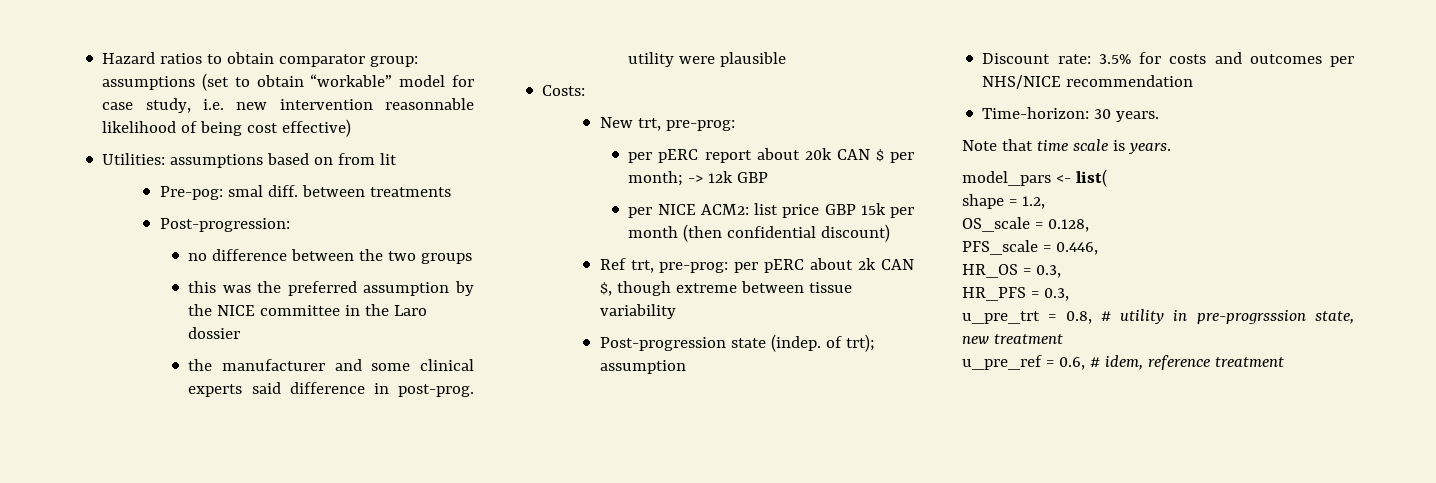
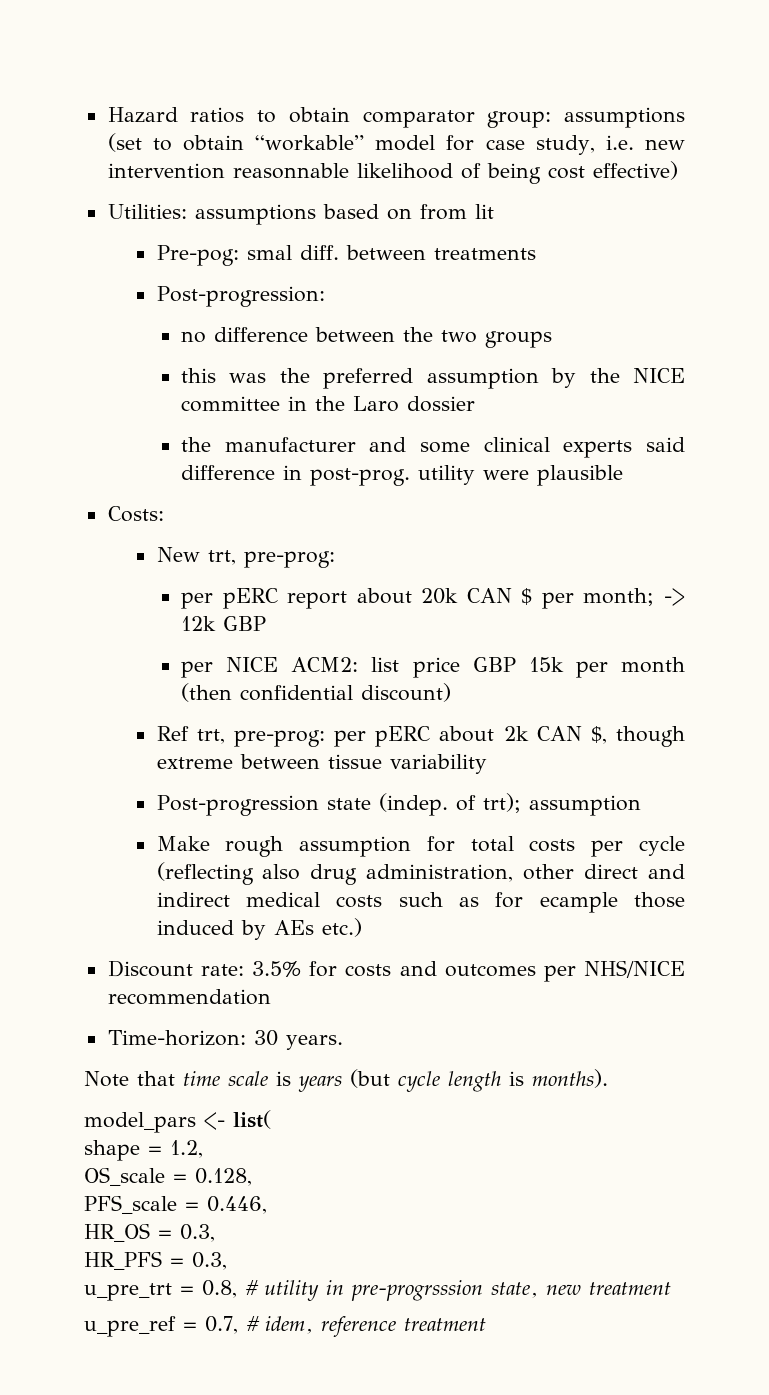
+ Make rough assumption for total costs per cycle (reflecting also drug administration, other direct and indirect medical costs such as for ecample those induced by AEs etc.)
- Note that time scale is years.
+ Note that time scale is years (but cycle length is months).
- u_pre_ref = 0.6, # idem, reference treatment
+ u_pre_ref = 0.7, # idem, reference treatment

